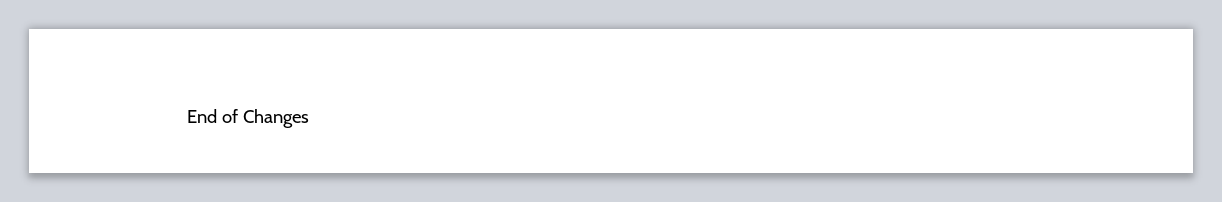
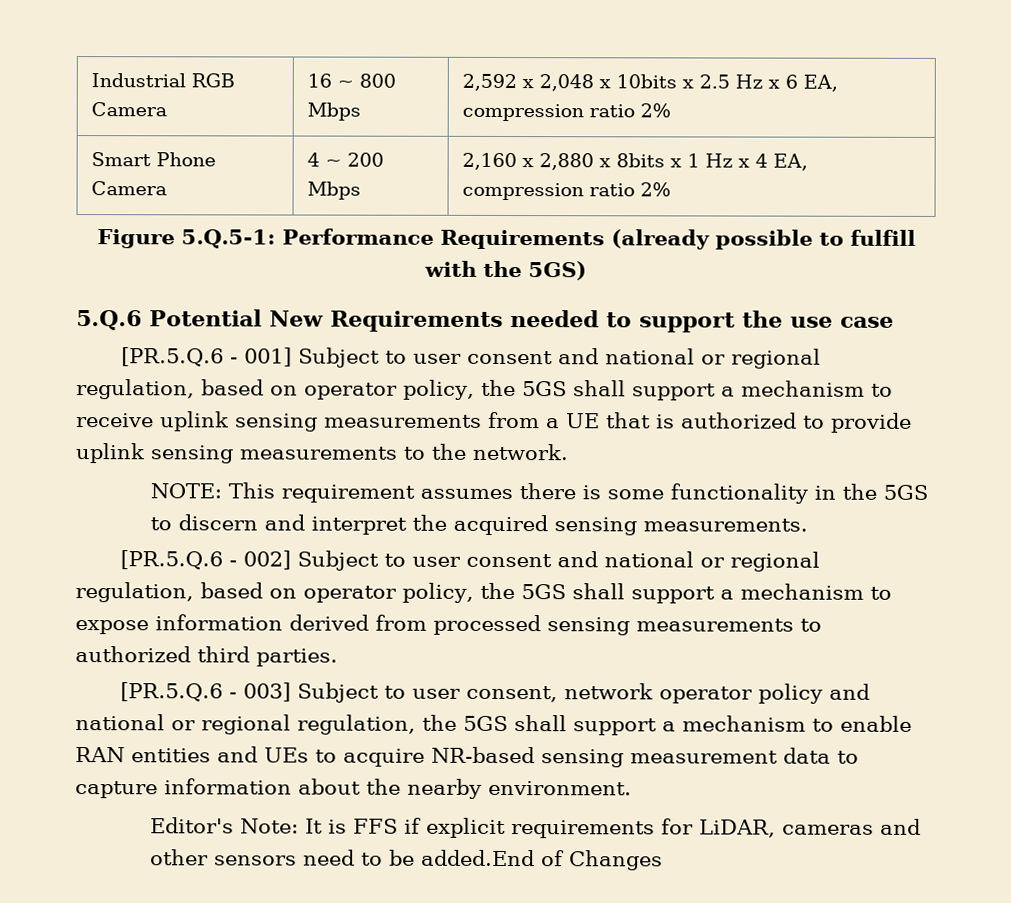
- End of Changes
+ Industrial RGB Camera | 16 ~ 800 Mbps | 2,592 x 2,048 x 10bits x 2.5 Hz x 6 EA, compression ratio 2%
+ Smart Phone Camera | 4 ~ 200 Mbps | 2,160 x 2,880 x 8bits x 1 Hz x 4 EA, compression ratio 2%
+ Figure 5.Q.5-1: Performance Requirements (already possible to fulfill with the 5GS)
+ 5.Q.6 Potential New Requirements needed to support the use case
+ [PR.5.Q.6 - 001] Subject to user consent and national or regional regulation, based on operator policy, the 5GS shall support a mechanism to receive uplink sensing measurements from a UE that is authorized to provide uplink sensing measurements to the network.
+ NOTE: This requirement assumes there is some functionality in the 5GS to discern and interpret the acquired sensing measurements.
+ [PR.5.Q.6 - 002] Subject to user consent and national or regional regulation, based on operator policy, the 5GS shall support a mechanism to expose information derived from processed sensing measurements to authorized third parties.
+ [PR.5.Q.6 - 003] Subject to user consent, network operator policy and national or regional regulation, the 5GS shall support a mechanism to enable RAN entities and UEs to acquire NR-based sensing measurement data to capture information about the nearby environment.
+ Editor's Note: It is FFS if explicit requirements for LiDAR, cameras and other sensors need to be added.End of Changes

